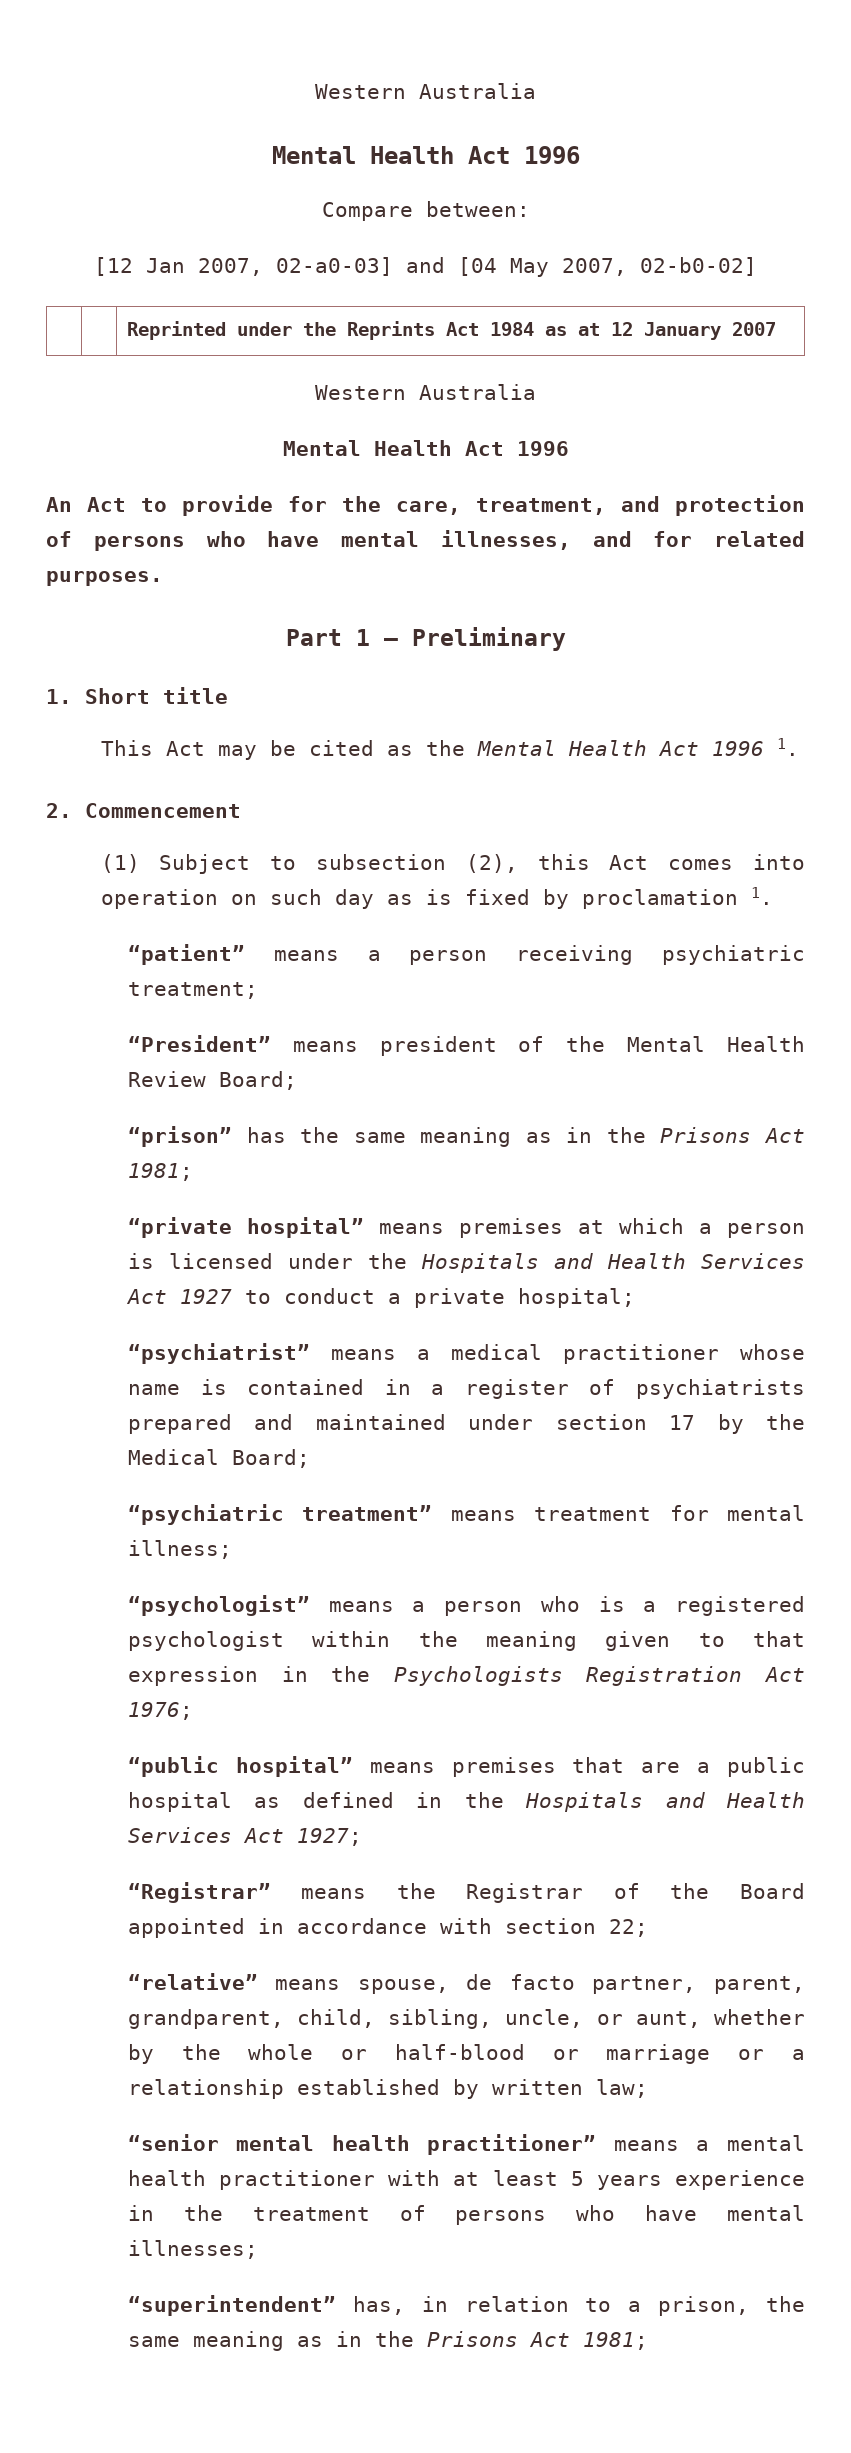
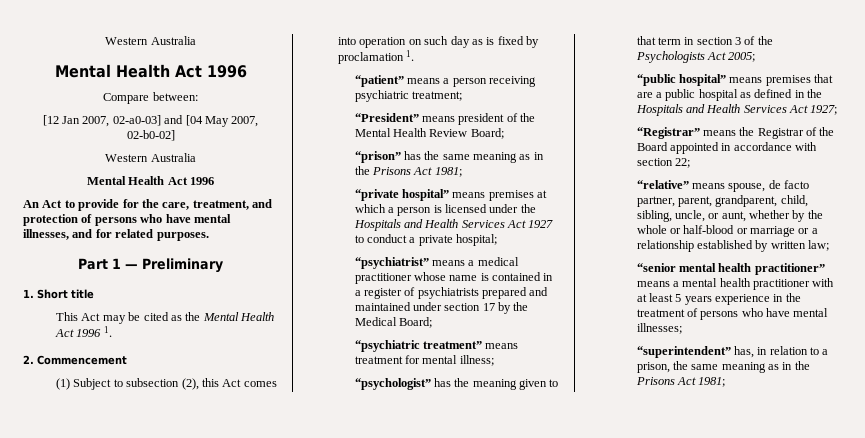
- | | Reprinted under the Reprints Act 1984 as at 12 January 2007
- “psychologist” means a person who is a registered psychologist within the meaning given to that expression in the Psychologists Registration Act 1976;
+ “psychologist” has the meaning given to that term in section 3 of the Psychologists Act 2005;

